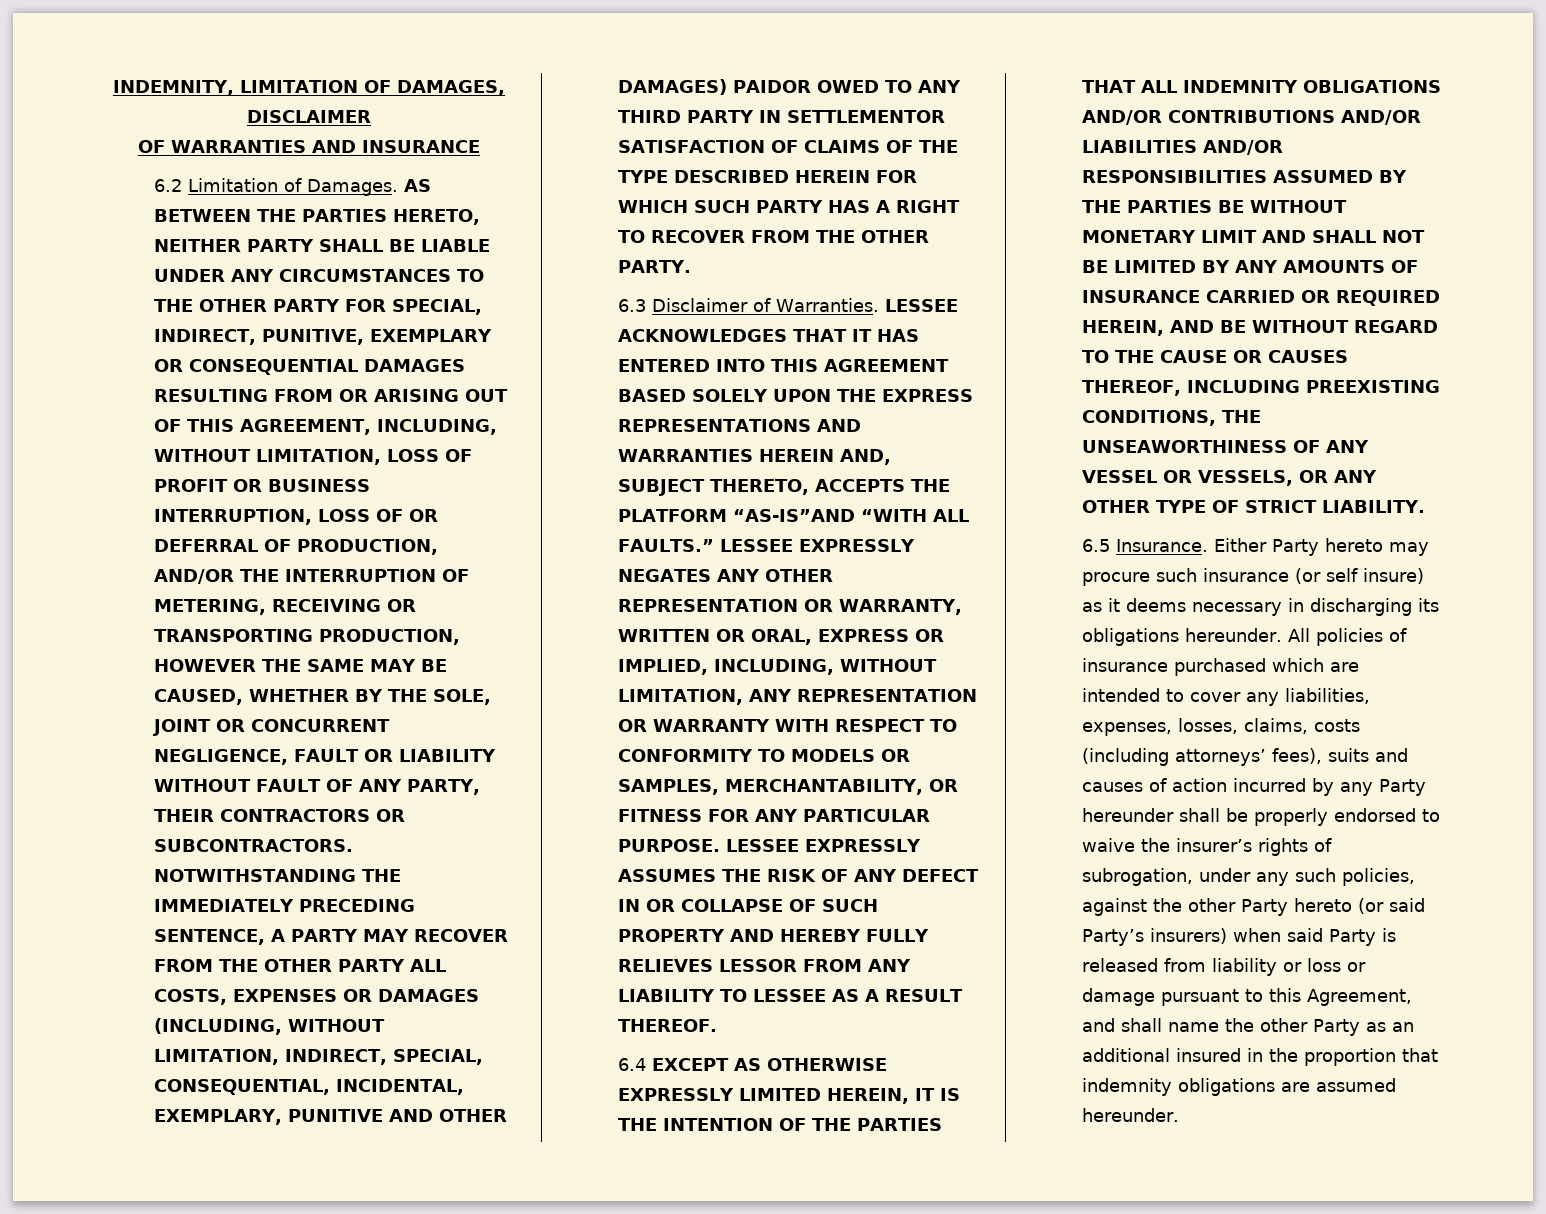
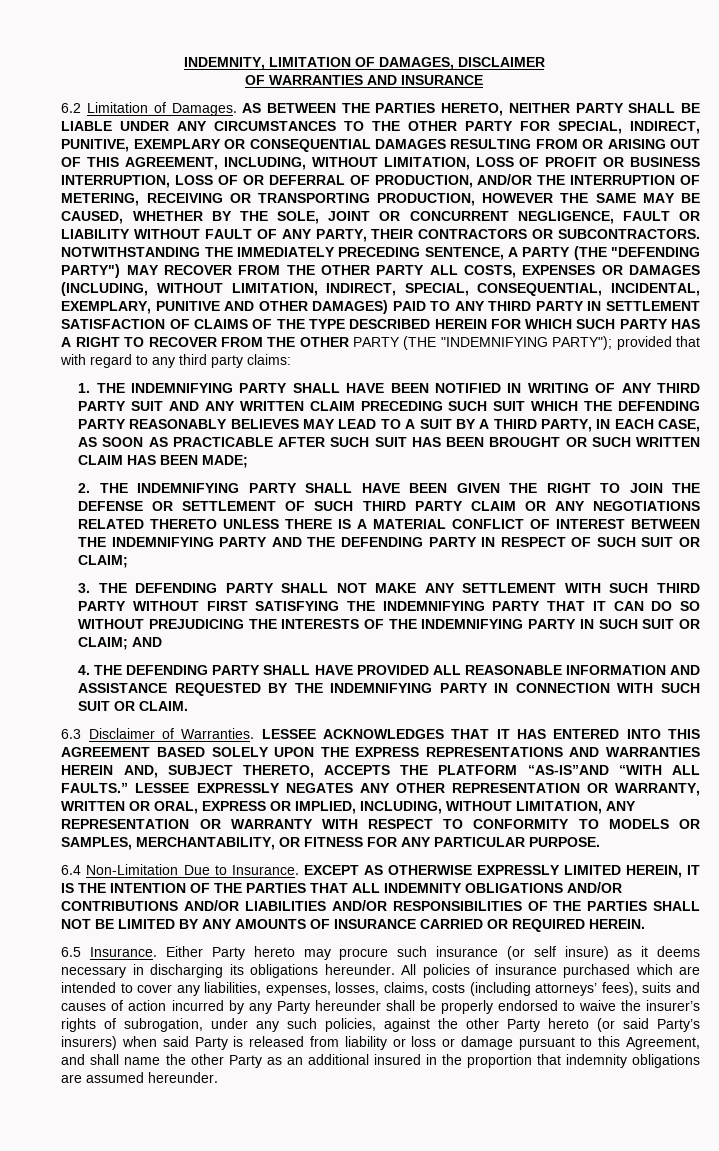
- NOTWITHSTANDING THE IMMEDIATELY PRECEDING SENTENCE, A PARTY MAY RECOVER FROM THE OTHER PARTY ALL COSTS, EXPENSES OR DAMAGES (INCLUDING, WITHOUT LIMITATION, INDIRECT, SPECIAL, CONSEQUENTIAL, INCIDENTAL, EXEMPLARY, PUNITIVE AND OTHER DAMAGES) PAIDOR OWED TO ANY THIRD PARTY IN SETTLEMENTOR SATISFACTION OF CLAIMS OF THE TYPE DESCRIBED HEREIN FOR WHICH SUCH PARTY HAS A RIGHT TO RECOVER FROM THE OTHER PARTY.
+ NOTWITHSTANDING THE IMMEDIATELY PRECEDING SENTENCE, A PARTY (THE "DEFENDING PARTY") MAY RECOVER FROM THE OTHER PARTY ALL COSTS, EXPENSES OR DAMAGES (INCLUDING, WITHOUT LIMITATION, INDIRECT, SPECIAL, CONSEQUENTIAL, INCIDENTAL, EXEMPLARY, PUNITIVE AND OTHER DAMAGES) PAID TO ANY THIRD PARTY IN SETTLEMENT SATISFACTION OF CLAIMS OF THE TYPE DESCRIBED HEREIN FOR WHICH SUCH PARTY HAS A RIGHT TO RECOVER FROM THE OTHER PARTY (THE "INDEMNIFYING PARTY"); provided that with regard to any third party claims:
+ 1. THE INDEMNIFYING PARTY SHALL HAVE BEEN NOTIFIED IN WRITING OF ANY THIRD PARTY SUIT AND ANY WRITTEN CLAIM PRECEDING SUCH SUIT WHICH THE DEFENDING PARTY REASONABLY BELIEVES MAY LEAD TO A SUIT BY A THIRD PARTY, IN EACH CASE, AS SOON AS PRACTICABLE AFTER SUCH SUIT HAS BEEN BROUGHT OR SUCH WRITTEN CLAIM HAS BEEN MADE;
+ 2. THE INDEMNIFYING PARTY SHALL HAVE BEEN GIVEN THE RIGHT TO JOIN THE DEFENSE OR SETTLEMENT OF SUCH THIRD PARTY CLAIM OR ANY NEGOTIATIONS RELATED THERETO UNLESS THERE IS A MATERIAL CONFLICT OF INTEREST BETWEEN THE INDEMNIFYING PARTY AND THE DEFENDING PARTY IN RESPECT OF SUCH SUIT OR CLAIM;
+ 3. THE DEFENDING PARTY SHALL NOT MAKE ANY SETTLEMENT WITH SUCH THIRD PARTY WITHOUT FIRST SATISFYING THE INDEMNIFYING PARTY THAT IT CAN DO SO WITHOUT PREJUDICING THE INTERESTS OF THE INDEMNIFYING PARTY IN SUCH SUIT OR CLAIM; AND
+ 4. THE DEFENDING PARTY SHALL HAVE PROVIDED ALL REASONABLE INFORMATION AND ASSISTANCE REQUESTED BY THE INDEMNIFYING PARTY IN CONNECTION WITH SUCH SUIT OR CLAIM.
- LESSEE EXPRESSLY NEGATES ANY OTHER REPRESENTATION OR WARRANTY, WRITTEN OR ORAL, EXPRESS OR IMPLIED, INCLUDING, WITHOUT LIMITATION, ANY REPRESENTATION OR WARRANTY WITH RESPECT TO CONFORMITY TO MODELS OR SAMPLES, MERCHANTABILITY, OR FITNESS FOR ANY PARTICULAR PURPOSE. LESSEE EXPRESSLY ASSUMES THE RISK OF ANY DEFECT IN OR COLLAPSE OF SUCH PROPERTY AND HEREBY FULLY RELIEVES LESSOR FROM ANY LIABILITY TO LESSEE AS A RESULT THEREOF.
- 6.4 EXCEPT AS OTHERWISE EXPRESSLY LIMITED HEREIN, IT IS THE INTENTION OF THE PARTIES THAT ALL INDEMNITY OBLIGATIONS AND/OR CONTRIBUTIONS AND/OR LIABILITIES AND/OR RESPONSIBILITIES ASSUMED BY THE PARTIES BE WITHOUT MONETARY LIMIT AND SHALL NOT BE LIMITED BY ANY AMOUNTS OF INSURANCE CARRIED OR REQUIRED HEREIN, AND BE WITHOUT REGARD TO THE CAUSE OR CAUSES THEREOF, INCLUDING PREEXISTING CONDITIONS, THE UNSEAWORTHINESS OF ANY VESSEL OR VESSELS, OR ANY OTHER TYPE OF STRICT LIABILITY.
+ LESSEE EXPRESSLY NEGATES ANY OTHER REPRESENTATION OR WARRANTY, WRITTEN OR ORAL, EXPRESS OR IMPLIED, INCLUDING, WITHOUT LIMITATION, ANY REPRESENTATION OR WARRANTY WITH RESPECT TO CONFORMITY TO MODELS OR SAMPLES, MERCHANTABILITY, OR FITNESS FOR ANY PARTICULAR PURPOSE.
+ 6.4 Non-Limitation Due to Insurance. EXCEPT AS OTHERWISE EXPRESSLY LIMITED HEREIN, IT IS THE INTENTION OF THE PARTIES THAT ALL INDEMNITY OBLIGATIONS AND/OR CONTRIBUTIONS AND/OR LIABILITIES AND/OR RESPONSIBILITIES OF THE PARTIES SHALL NOT BE LIMITED BY ANY AMOUNTS OF INSURANCE CARRIED OR REQUIRED HEREIN.

